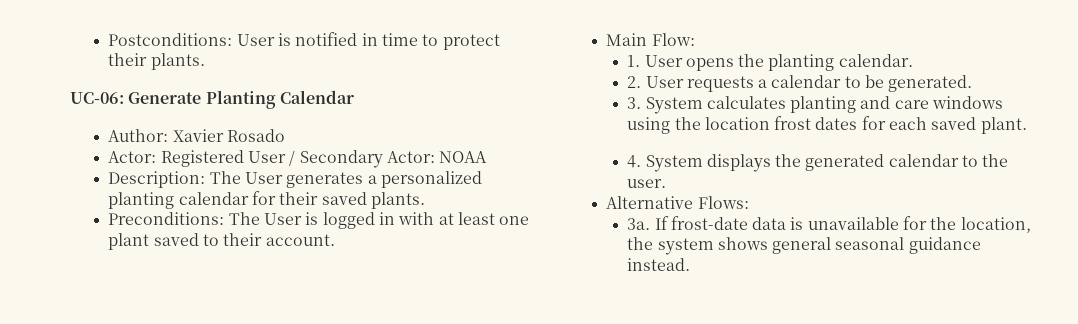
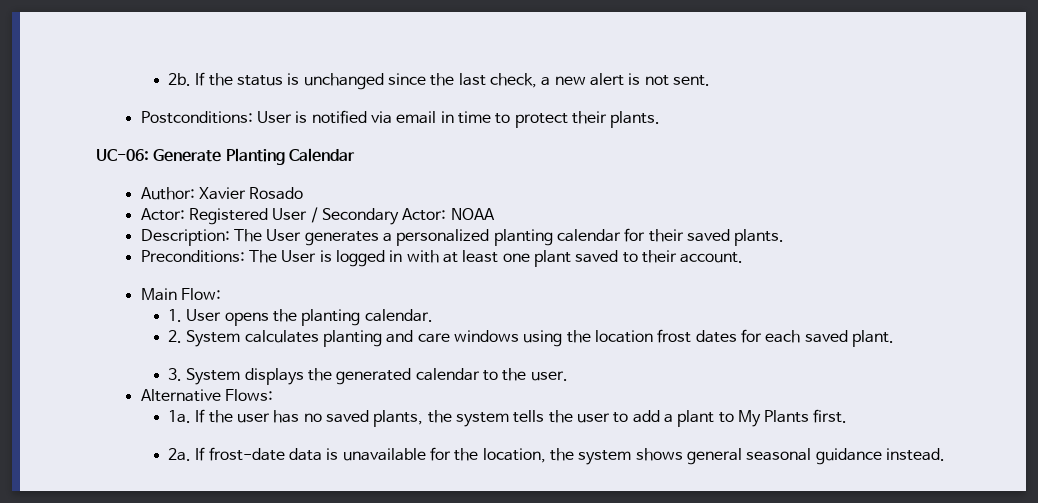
+ 2b. If the status is unchanged since the last check, a new alert is not sent.
- Postconditions: User is notified in time to protect their plants.
+ Postconditions: User is notified via email in time to protect their plants.
- 2. User requests a calendar to be generated.
- 3. System calculates planting and care windows using the location frost dates for each saved plant.
+ 2. System calculates planting and care windows using the location frost dates for each saved plant.
- 4. System displays the generated calendar to the user.
+ 3. System displays the generated calendar to the user.
- 3a.
+ 1a. If the user has no saved plants, the system tells the user to add a plant to My Plants first.
+ 2a.

